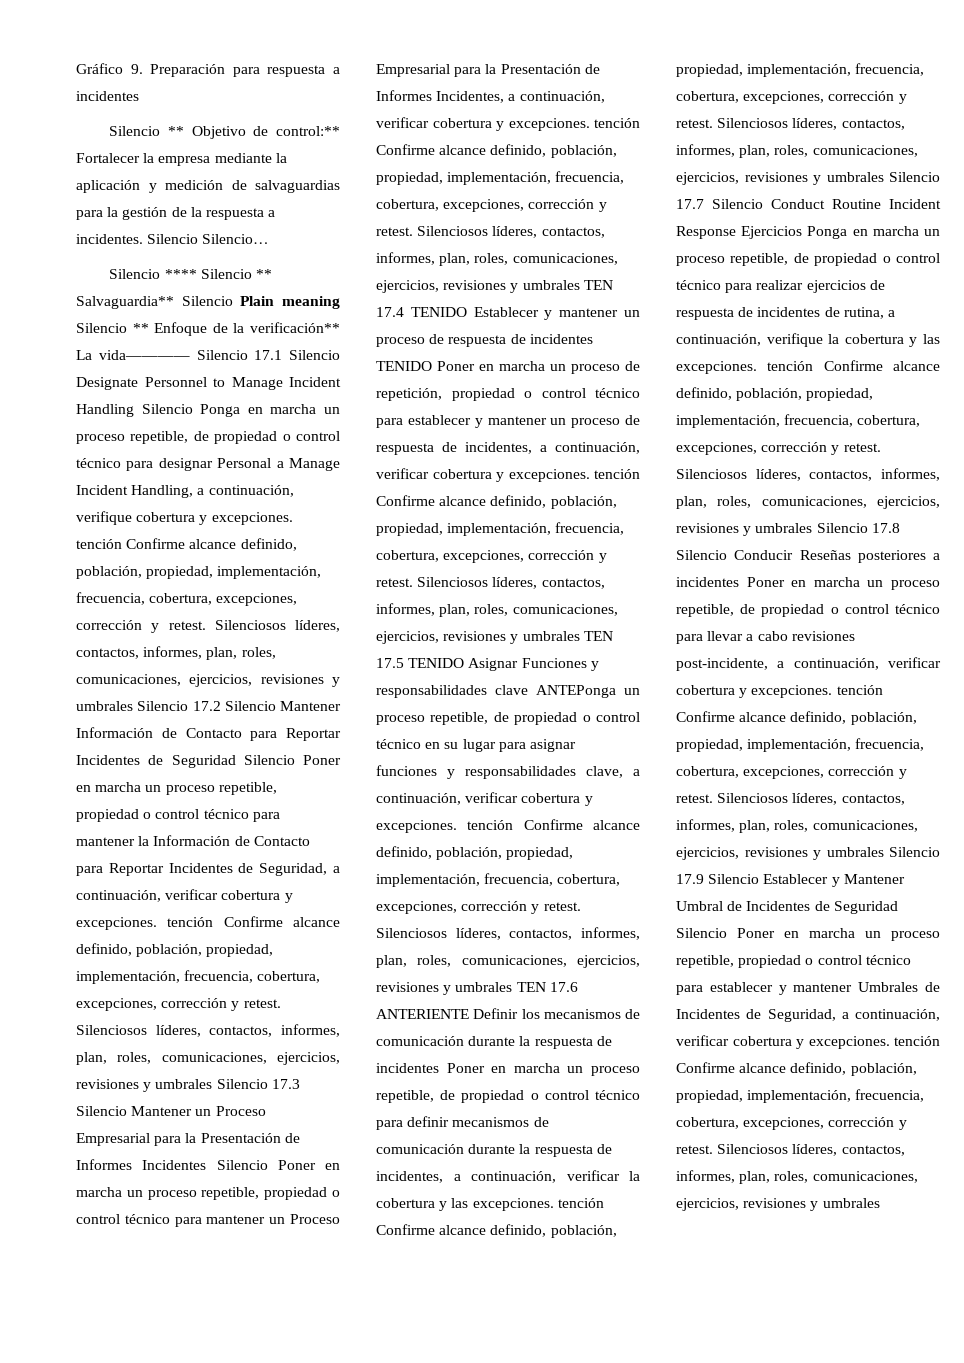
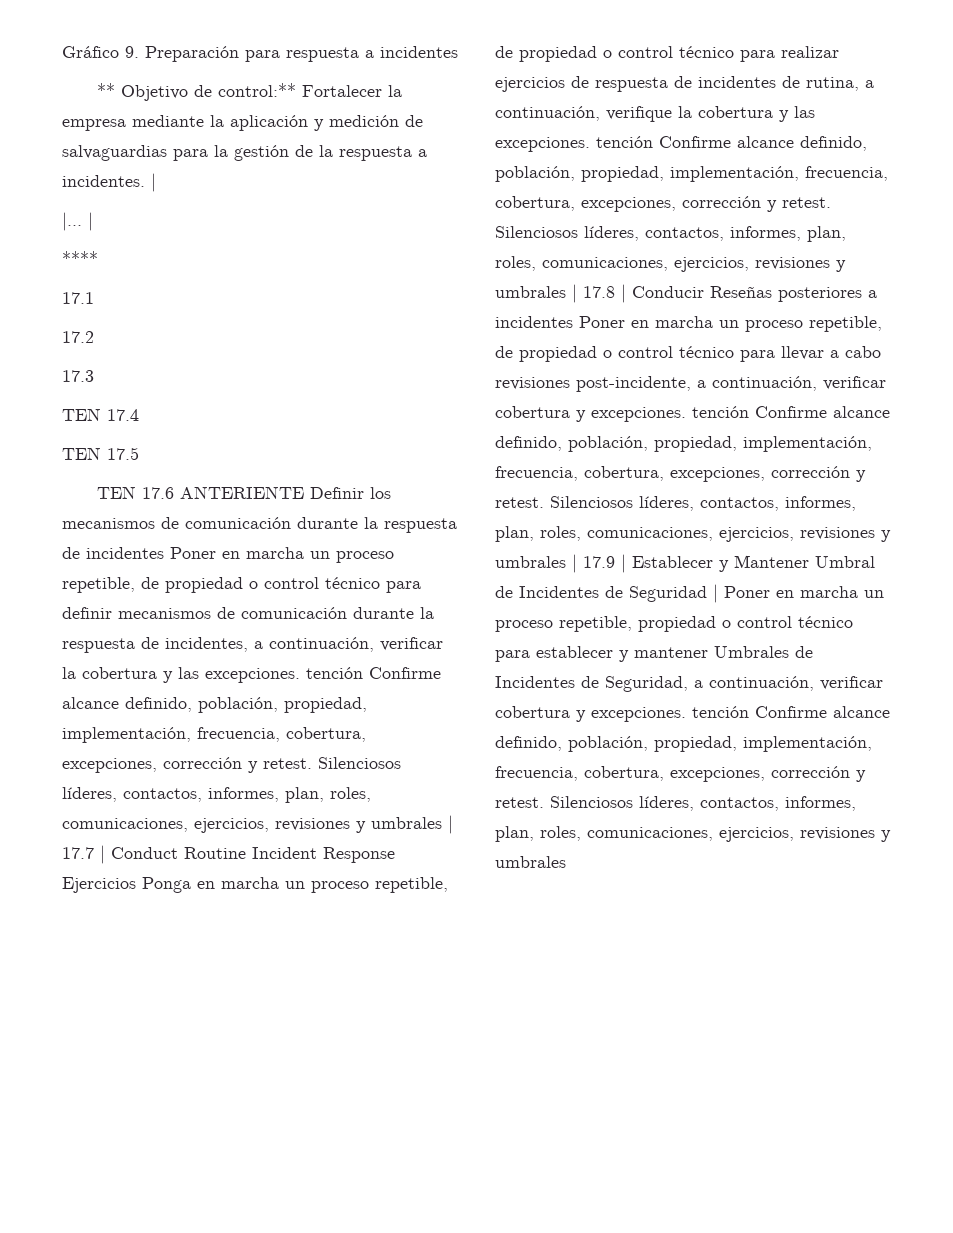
- Silencio ** Objetivo de control:** Fortalecer la empresa mediante la aplicación y medición de salvaguardias para la gestión de la respuesta a incidentes. Silencio Silencio…
- Silencio **** Silencio ** Salvaguardia** Silencio Plain meaning Silencio ** Enfoque de la verificación** La vida———— Silencio 17.1 Silencio Designate Personnel to Manage Incident Handling Silencio Ponga en marcha un proceso repetible, de propiedad o control técnico para designar Personal a Manage Incident Handling, a continuación, verifique cobertura y excepciones. tención Confirme alcance definido, población, propiedad, implementación, frecuencia, cobertura, excepciones, corrección y retest. Silenciosos líderes, contactos, informes, plan, roles, comunicaciones, ejercicios, revisiones y umbrales Silencio 17.2 Silencio Mantener Información de Contacto para Reportar Incidentes de Seguridad Silencio Poner en marcha un proceso repetible, propiedad o control técnico para mantener la Información de Contacto para Reportar Incidentes de Seguridad, a continuación, verificar cobertura y excepciones. tención Confirme alcance definido, población, propiedad, implementación, frecuencia, cobertura, excepciones, corrección y retest. Silenciosos líderes, contactos, informes, plan, roles, comunicaciones, ejercicios, revisiones y umbrales Silencio 17.3 Silencio Mantener un Proceso Empresarial para la Presentación de Informes Incidentes Silencio Poner en marcha un proceso repetible, propiedad o control técnico para mantener un Proceso Empresarial para la Presentación de Informes Incidentes, a continuación, verificar cobertura y excepciones. tención Confirme alcance definido, población, propiedad, implementación, frecuencia, cobertura, excepciones, corrección y retest. Silenciosos líderes, contactos, informes, plan, roles, comunicaciones, ejercicios, revisiones y umbrales TEN 17.4 TENIDO Establecer y mantener un proceso de respuesta de incidentes TENIDO Poner en marcha un proceso de repetición, propiedad o control técnico para establecer y mantener un proceso de respuesta de incidentes, a continuación, verificar cobertura y excepciones. tención Confirme alcance definido, población, propiedad, implementación, frecuencia, cobertura, excepciones, corrección y retest. Silenciosos líderes, contactos, informes, plan, roles, comunicaciones, ejercicios, revisiones y umbrales TEN 17.5 TENIDO Asignar Funciones y responsabilidades clave ANTEPonga un proceso repetible, de propiedad o control técnico en su lugar para asignar funciones y responsabilidades clave, a continuación, verificar cobertura y excepciones. tención Confirme alcance definido, población, propiedad, implementación, frecuencia, cobertura, excepciones, corrección y retest. Silenciosos líderes, contactos, informes, plan, roles, comunicaciones, ejercicios, revisiones y umbrales TEN 17.6 ANTERIENTE Definir los mecanismos de comunicación durante la respuesta de incidentes Poner en marcha un proceso repetible, de propiedad o control técnico para definir mecanismos de comunicación durante la respuesta de incidentes, a continuación, verificar la cobertura y las excepciones. tención Confirme alcance definido, población, propiedad, implementación, frecuencia, cobertura, excepciones, corrección y retest.
+ ** Objetivo de control:** Fortalecer la empresa mediante la aplicación y medición de salvaguardias para la gestión de la respuesta a incidentes. |
+ |… |
+ ****
+ 17.1
+ 17.2
+ 17.3
+ TEN 17.4
+ TEN 17.5
+ TEN 17.6 ANTERIENTE Definir los mecanismos de comunicación durante la respuesta de incidentes Poner en marcha un proceso repetible, de propiedad o control técnico para definir mecanismos de comunicación durante la respuesta de incidentes, a continuación, verificar la cobertura y las excepciones. tención Confirme alcance definido, población, propiedad, implementación, frecuencia, cobertura, excepciones, corrección y retest.
- Silenciosos líderes, contactos, informes, plan, roles, comunicaciones, ejercicios, revisiones y umbrales Silencio 17.7 Silencio Conduct Routine Incident Response Ejercicios Ponga en marcha un proceso repetible, de propiedad o control técnico para realizar ejercicios de respuesta de incidentes de rutina, a continuación, verifique la cobertura y las excepciones. tención Confirme alcance definido, población, propiedad, implementación, frecuencia, cobertura, excepciones, corrección y retest.
+ Silenciosos líderes, contactos, informes, plan, roles, comunicaciones, ejercicios, revisiones y umbrales | 17.7 | Conduct Routine Incident Response Ejercicios Ponga en marcha un proceso repetible, de propiedad o control técnico para realizar ejercicios de respuesta de incidentes de rutina, a continuación, verifique la cobertura y las excepciones. tención Confirme alcance definido, población, propiedad, implementación, frecuencia, cobertura, excepciones, corrección y retest.
- Silenciosos líderes, contactos, informes, plan, roles, comunicaciones, ejercicios, revisiones y umbrales Silencio 17.8 Silencio Conducir Reseñas posteriores a incidentes Poner en marcha un proceso repetible, de propiedad o control técnico para llevar a cabo revisiones post-incidente, a continuación, verificar cobertura y excepciones. tención Confirme alcance definido, población, propiedad, implementación, frecuencia, cobertura, excepciones, corrección y retest.
+ Silenciosos líderes, contactos, informes, plan, roles, comunicaciones, ejercicios, revisiones y umbrales | 17.8 | Conducir Reseñas posteriores a incidentes Poner en marcha un proceso repetible, de propiedad o control técnico para llevar a cabo revisiones post-incidente, a continuación, verificar cobertura y excepciones. tención Confirme alcance definido, población, propiedad, implementación, frecuencia, cobertura, excepciones, corrección y retest.
- Silenciosos líderes, contactos, informes, plan, roles, comunicaciones, ejercicios, revisiones y umbrales Silencio 17.9 Silencio Establecer y Mantener Umbral de Incidentes de Seguridad Silencio Poner en marcha un proceso repetible, propiedad o control técnico para establecer y mantener Umbrales de Incidentes de Seguridad, a continuación, verificar cobertura y excepciones. tención Confirme alcance definido, población, propiedad, implementación, frecuencia, cobertura, excepciones, corrección y retest.
+ Silenciosos líderes, contactos, informes, plan, roles, comunicaciones, ejercicios, revisiones y umbrales | 17.9 | Establecer y Mantener Umbral de Incidentes de Seguridad | Poner en marcha un proceso repetible, propiedad o control técnico para establecer y mantener Umbrales de Incidentes de Seguridad, a continuación, verificar cobertura y excepciones. tención Confirme alcance definido, población, propiedad, implementación, frecuencia, cobertura, excepciones, corrección y retest.

